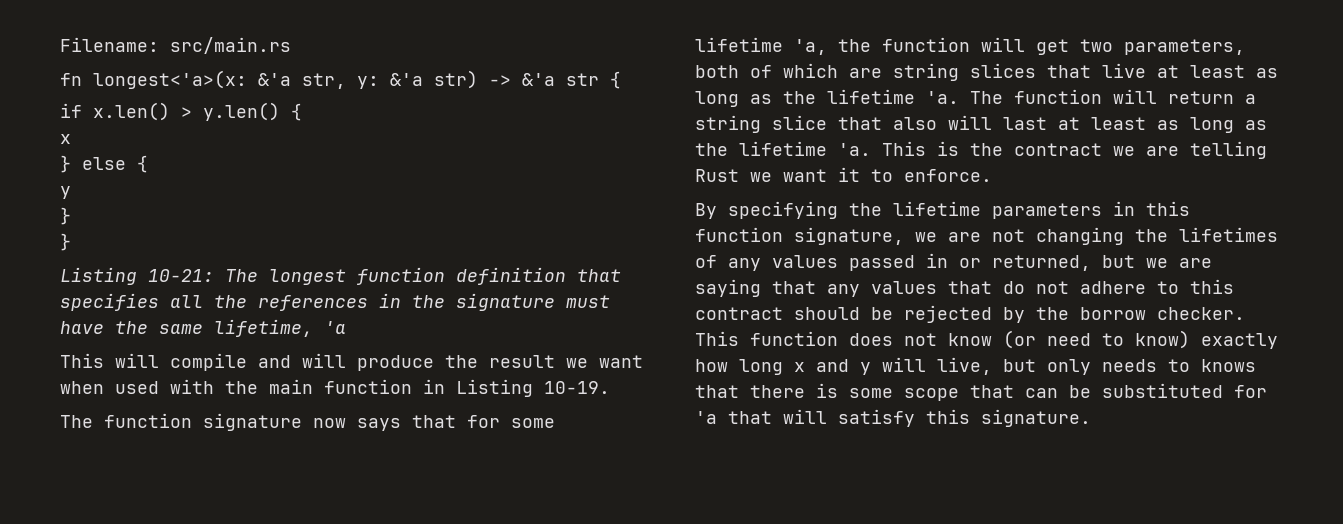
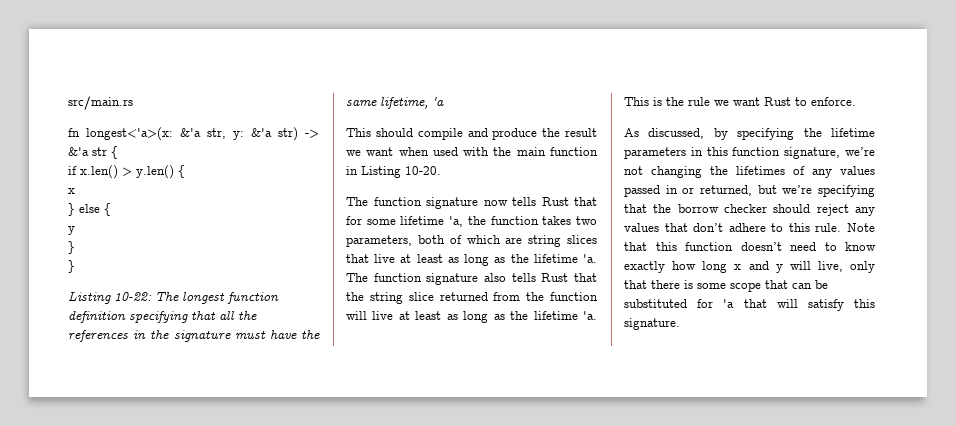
- Filename: src/main.rs
+ src/main.rs
- Listing 10-21: The longest function definition that specifies all the references in the signature must have the same lifetime, 'a
+ Listing 10-22: The longest function definition specifying that all the references in the signature must have the same lifetime, 'a
- This will compile and will produce the result we want when used with the main function in Listing 10-19.
+ This should compile and produce the result we want when used with the main function in Listing 10-20.
- The function signature now says that for some lifetime 'a, the function will get two parameters, both of which are string slices that live at least as long as the lifetime 'a.
+ The function signature now tells Rust that for some lifetime 'a, the function takes two parameters, both of which are string slices that live at least as long as the lifetime 'a.
- The function will return a string slice that also will last at least as long as the lifetime 'a.
+ The function signature also tells Rust that the string slice returned from the function will live at least as long as the lifetime 'a.
- This is the contract we are telling Rust we want it to enforce.
+ This is the rule we want Rust to enforce.
- By specifying the lifetime parameters in this function signature, we are not changing the lifetimes of any values passed in or returned, but we are saying that any values that do not adhere to this contract should be rejected by the borrow checker. This function does not know (or need to know) exactly how long x and y will live, but only needs to knows that there is some scope that can be substituted for 'a that will satisfy this signature.
+ As discussed, by specifying the lifetime parameters in this function signature, we’re not changing the lifetimes of any values passed in or returned, but we’re specifying that the borrow checker should reject any values that don’t adhere to this rule. Note that this function doesn’t need to know exactly how long x and y will live, only that there is some scope that can be substituted for 'a that will satisfy this signature.

